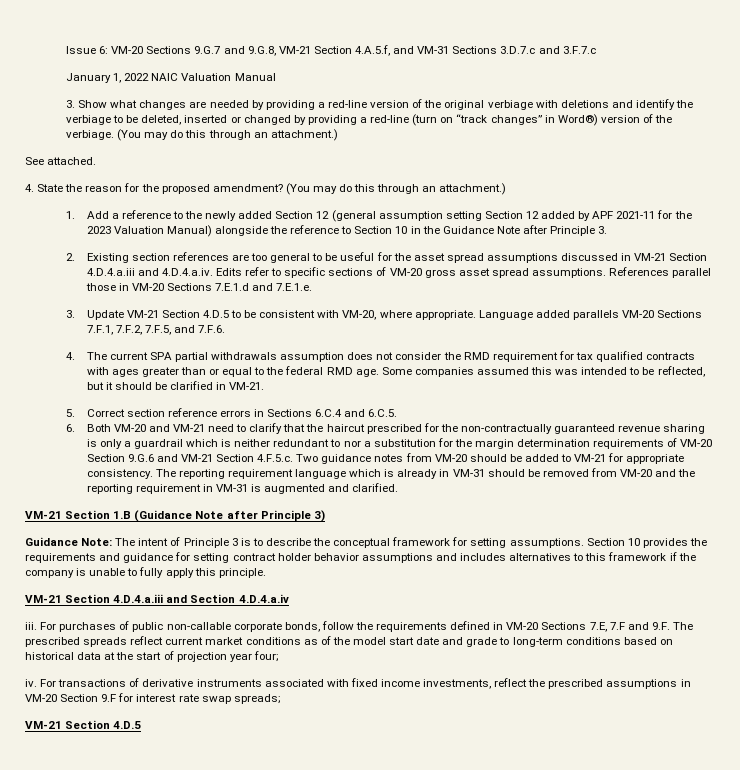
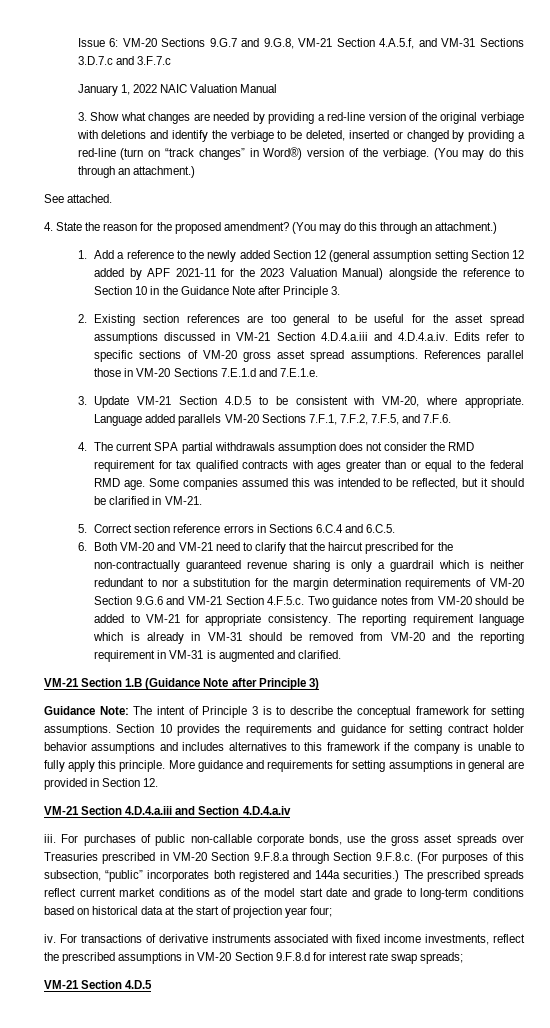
+ More guidance and requirements for setting assumptions in general are provided in Section 12.
- For purchases of public non-callable corporate bonds, follow the requirements defined in VM-20 Sections 7.E, 7.F and 9.F. The prescribed spreads reflect current market conditions as of the model start date and grade to long-term conditions based on historical data at the start of projection year four;
+ For purchases of public non-callable corporate bonds, use the gross asset spreads over Treasuries prescribed in VM-20 Section 9.F.8.a through Section 9.F.8.c. (For purposes of this subsection, “public” incorporates both registered and 144a securities.) The prescribed spreads reflect current market conditions as of the model start date and grade to long-term conditions based on historical data at the start of projection year four;
- For transactions of derivative instruments associated with fixed income investments, reflect the prescribed assumptions in VM-20 Section 9.F for interest rate swap spreads;
+ For transactions of derivative instruments associated with fixed income investments, reflect the prescribed assumptions in VM-20 Section 9.F.8.d for interest rate swap spreads;

